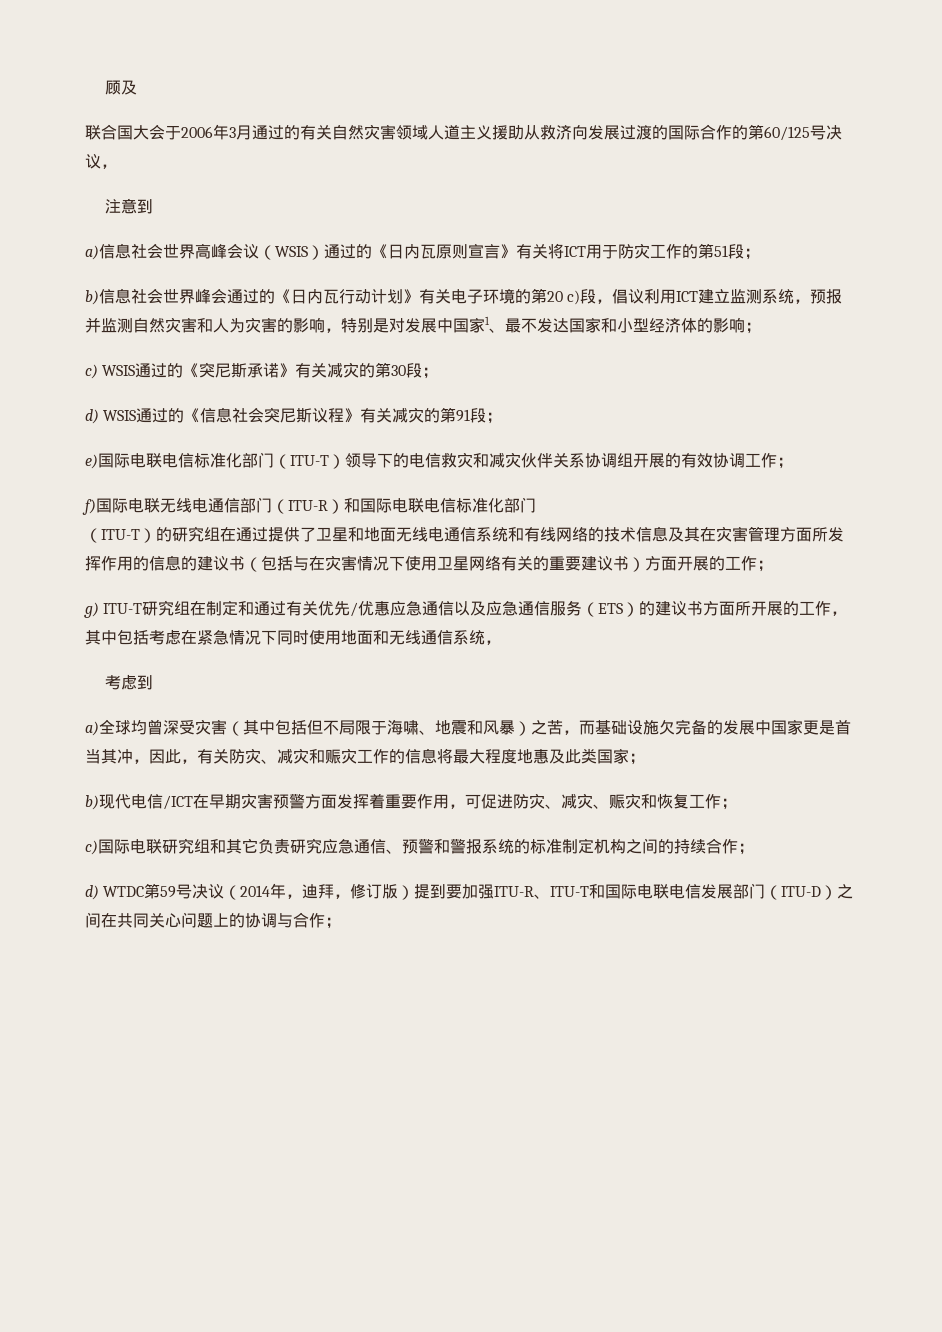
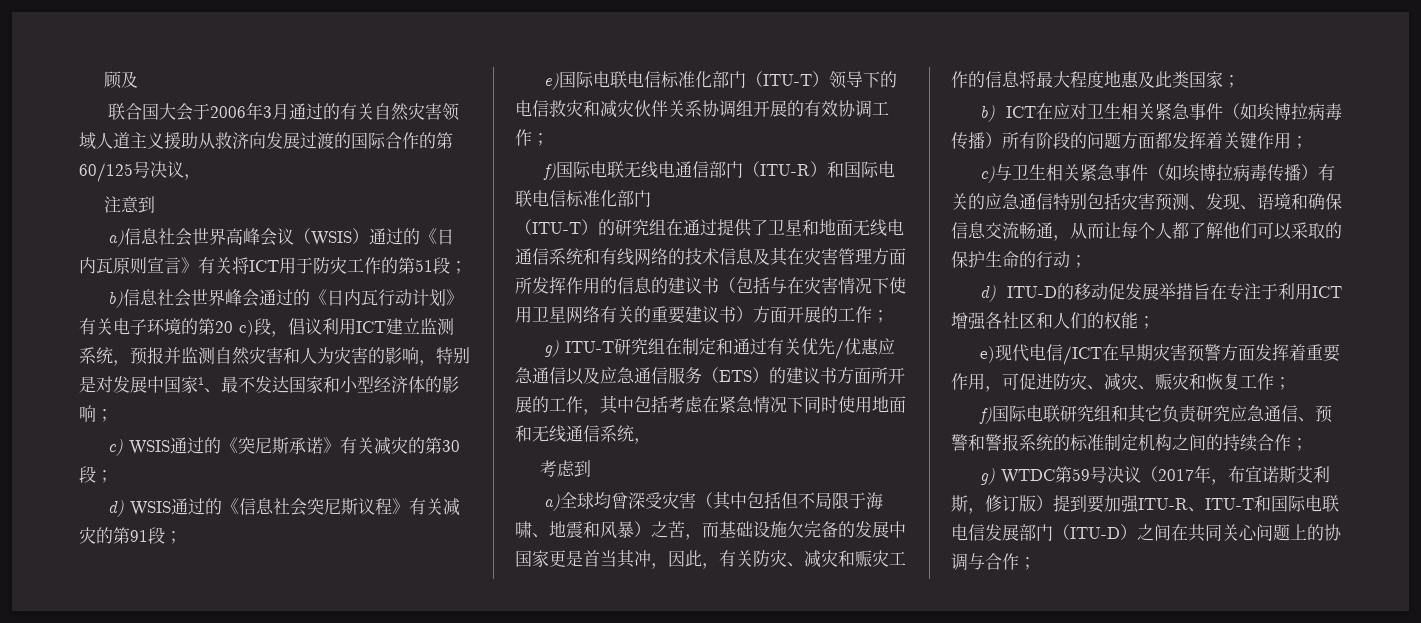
- b)现代电信/ICT在早期灾害预警方面发挥着重要作用，可促进防灾、减灾、赈灾和恢复工作；
+ b) ICT在应对卫生相关紧急事件（如埃博拉病毒传播）所有阶段的问题方面都发挥着关键作用；
+ c)与卫生相关紧急事件（如埃博拉病毒传播）有关的应急通信特别包括灾害预测、发现、语境和确保信息交流畅通，从而让每个人都了解他们可以采取的保护生命的行动；
+ d) ITU-D的移动促发展举措旨在专注于利用ICT增强各社区和人们的权能；
+ e)现代电信/ICT在早期灾害预警方面发挥着重要作用，可促进防灾、减灾、赈灾和恢复工作；
- c)国际电联研究组和其它负责研究应急通信、预警和警报系统的标准制定机构之间的持续合作；
+ f)国际电联研究组和其它负责研究应急通信、预警和警报系统的标准制定机构之间的持续合作；
- d) WTDC第59号决议（2014年，迪拜，修订版）提到要加强ITU-R、ITU-T和国际电联电信发展部门（ITU-D）之间在共同关心问题上的协调与合作；
+ g) WTDC第59号决议（2017年，布宜诺斯艾利斯，修订版）提到要加强ITU-R、ITU-T和国际电联电信发展部门（ITU-D）之间在共同关心问题上的协调与合作；

